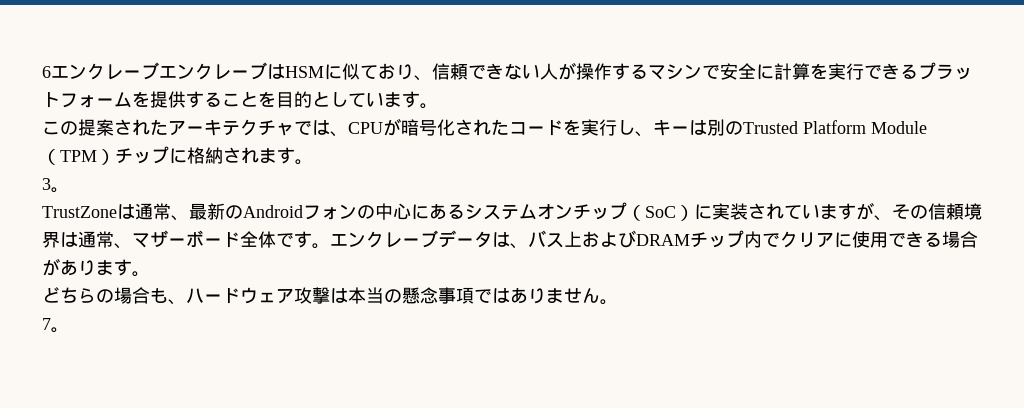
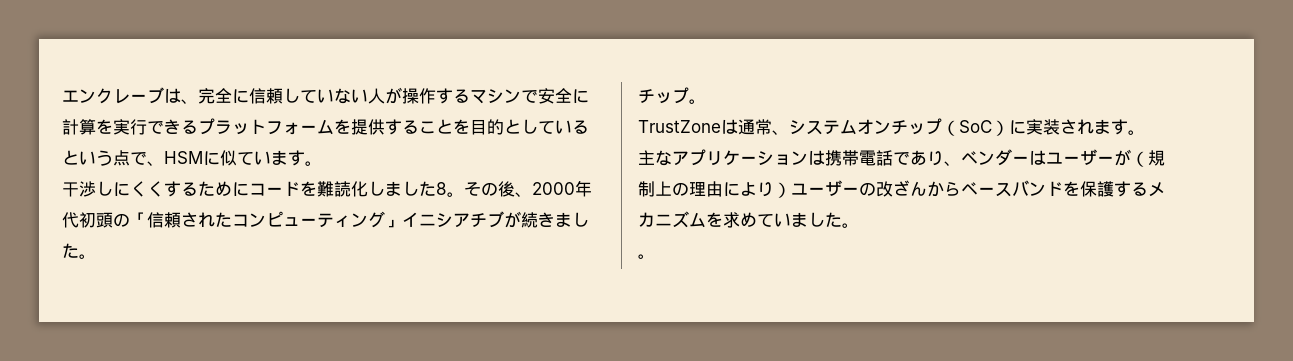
- 6エンクレーブエンクレーブはHSMに似ており、信頼できない人が操作するマシンで安全に計算を実行できるプラットフォームを提供することを目的としています。
- この提案されたアーキテクチャでは、CPUが暗号化されたコードを実行し、キーは別のTrusted Platform Module（TPM）チップに格納されます。
- 3。
- TrustZoneは通常、最新のAndroidフォンの中心にあるシステムオンチップ（SoC）に実装されていますが、その信頼境界は通常、マザーボード全体です。エンクレーブデータは、バス上およびDRAMチップ内でクリアに使用できる場合があります。
- どちらの場合も、ハードウェア攻撃は本当の懸念事項ではありません。
- 7。
+ エンクレーブは、完全に信頼していない人が操作するマシンで安全に計算を実行できるプラットフォームを提供することを目的としているという点で、HSMに似ています。
+ 干渉しにくくするためにコードを難読化しました8。その後、2000年代初頭の「信頼されたコンピューティング」イニシアチブが続きました。
+ チップ。
+ TrustZoneは通常、システムオンチップ（SoC）に実装されます。
+ 主なアプリケーションは携帯電話であり、ベンダーはユーザーが（規制上の理由により）ユーザーの改ざんからベースバンドを保護するメカニズムを求めていました。
+ 。

